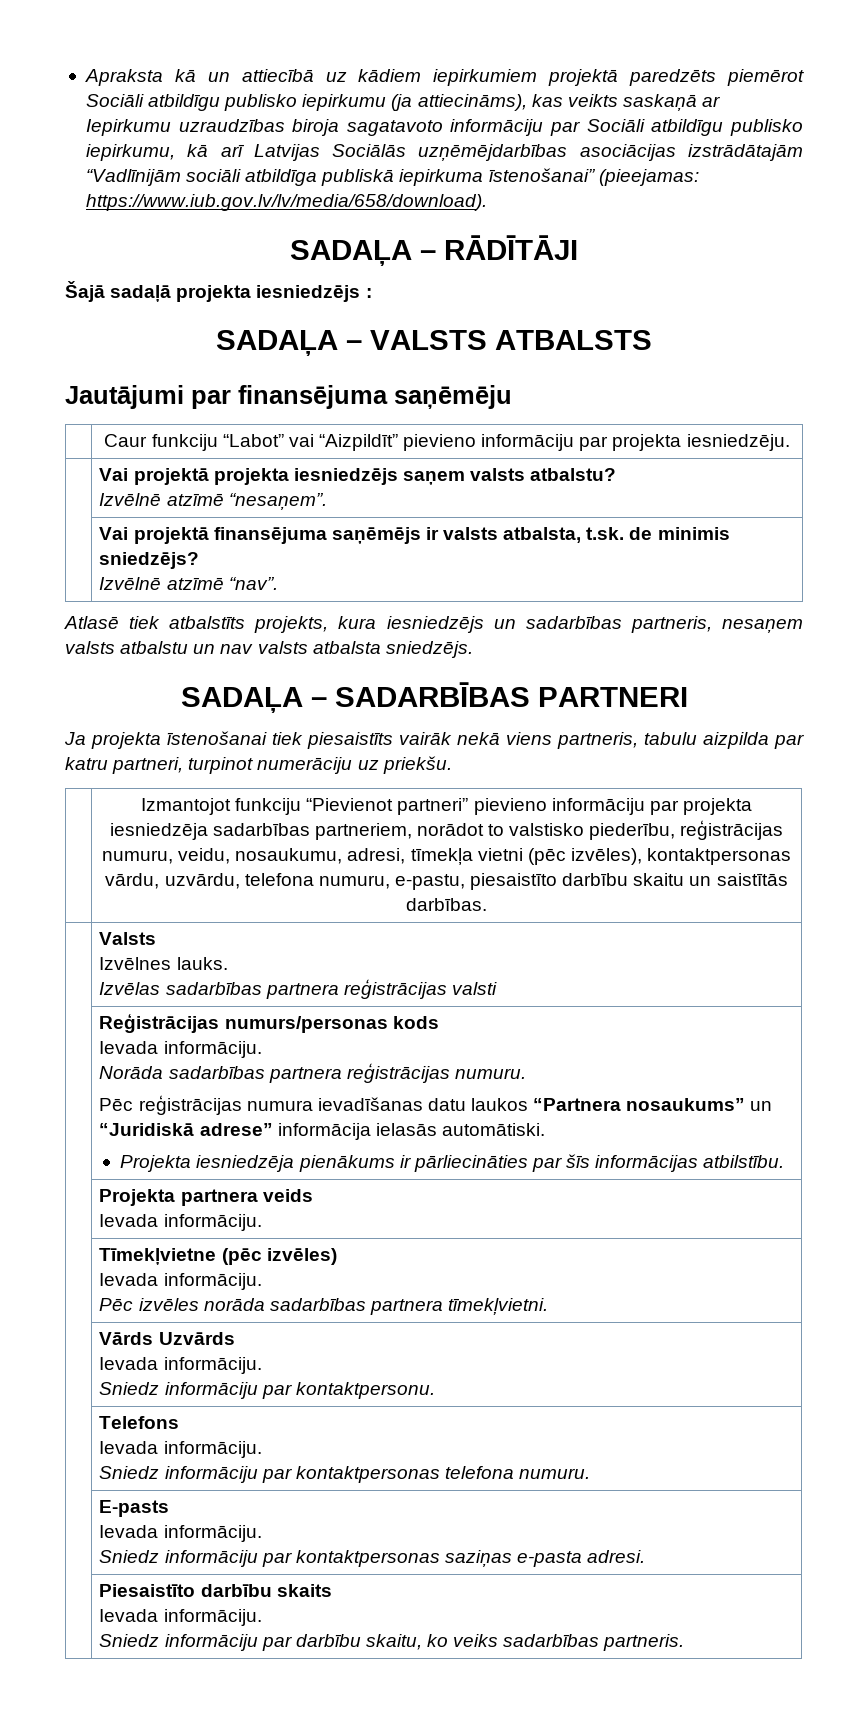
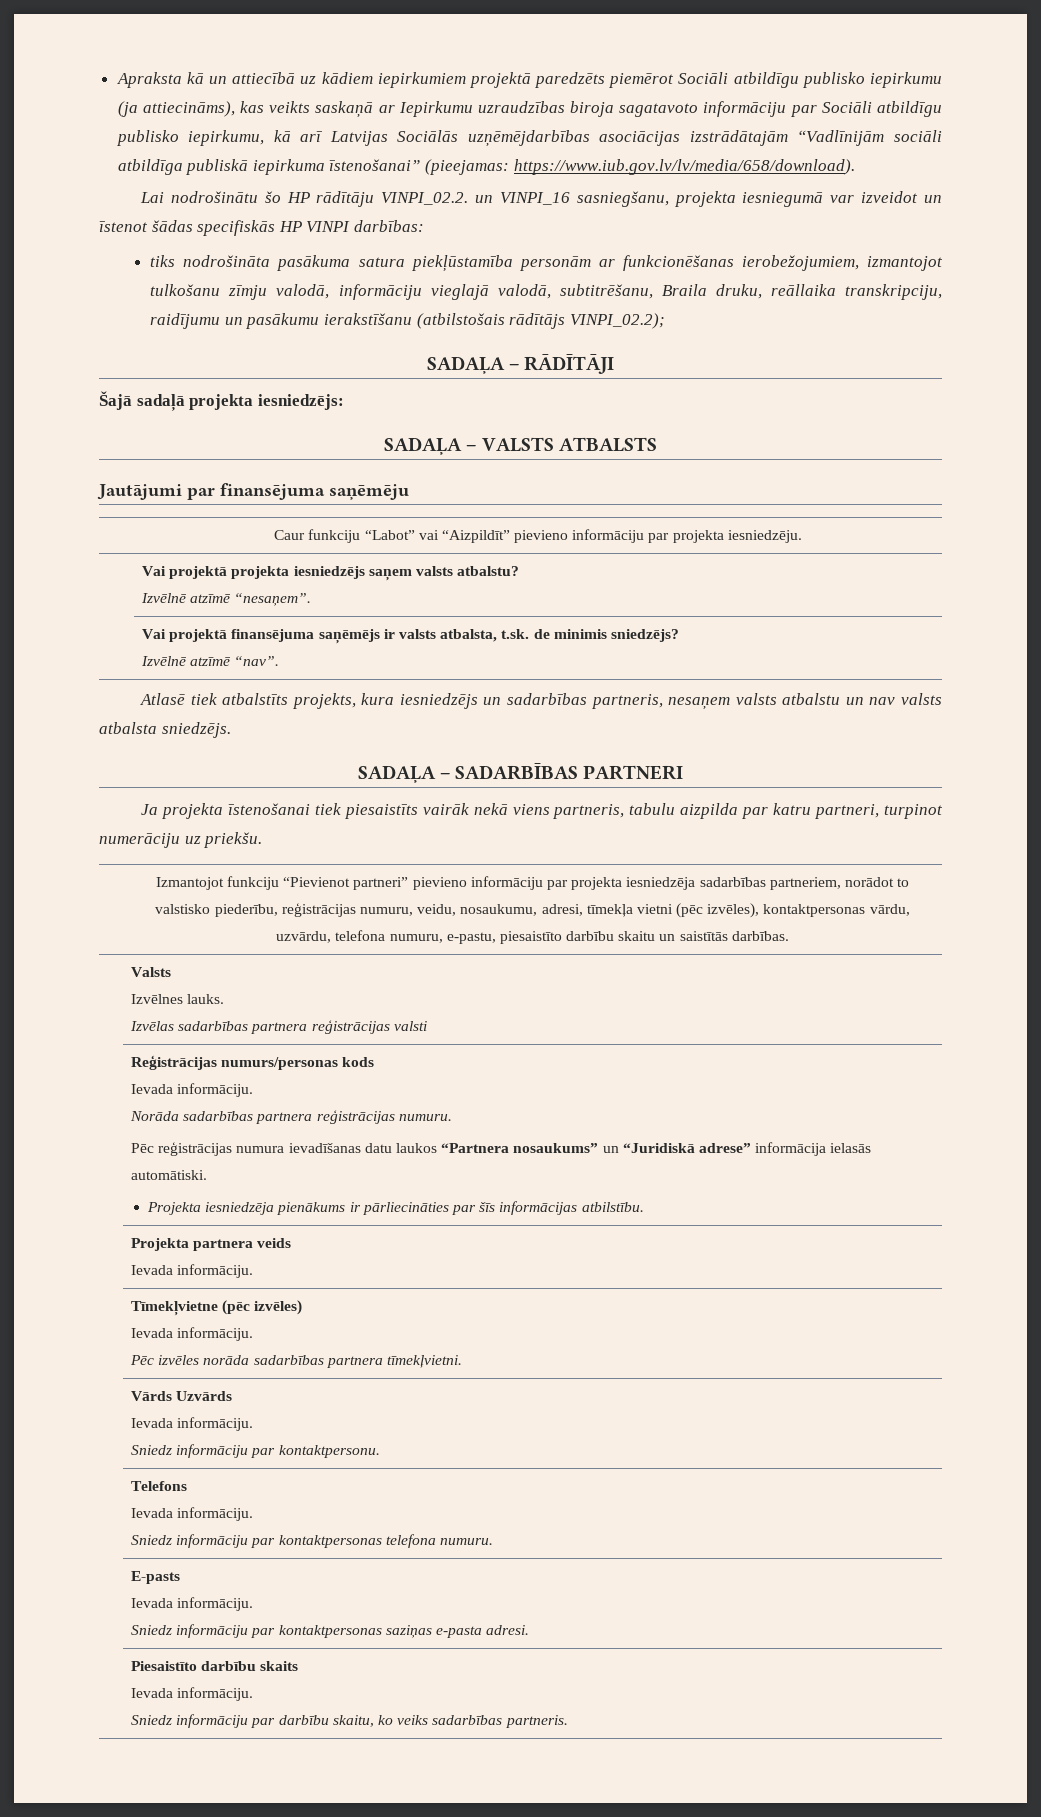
+ Lai nodrošinātu šo HP rādītāju VINPI_02.2. un VINPI_16 sasniegšanu, projekta iesniegumā var izveidot un īstenot šādas specifiskās HP VINPI darbības:
+ tiks nodrošināta pasākuma satura piekļūstamība personām ar funkcionēšanas ierobežojumiem, izmantojot tulkošanu zīmju valodā, informāciju vieglajā valodā, subtitrēšanu, Braila druku, reāllaika transkripciju, raidījumu un pasākumu ierakstīšanu (atbilstošais rādītājs VINPI_02.2);
- Šajā sadaļā projekta iesniedzējs :
+ Šajā sadaļā projekta iesniedzējs:

